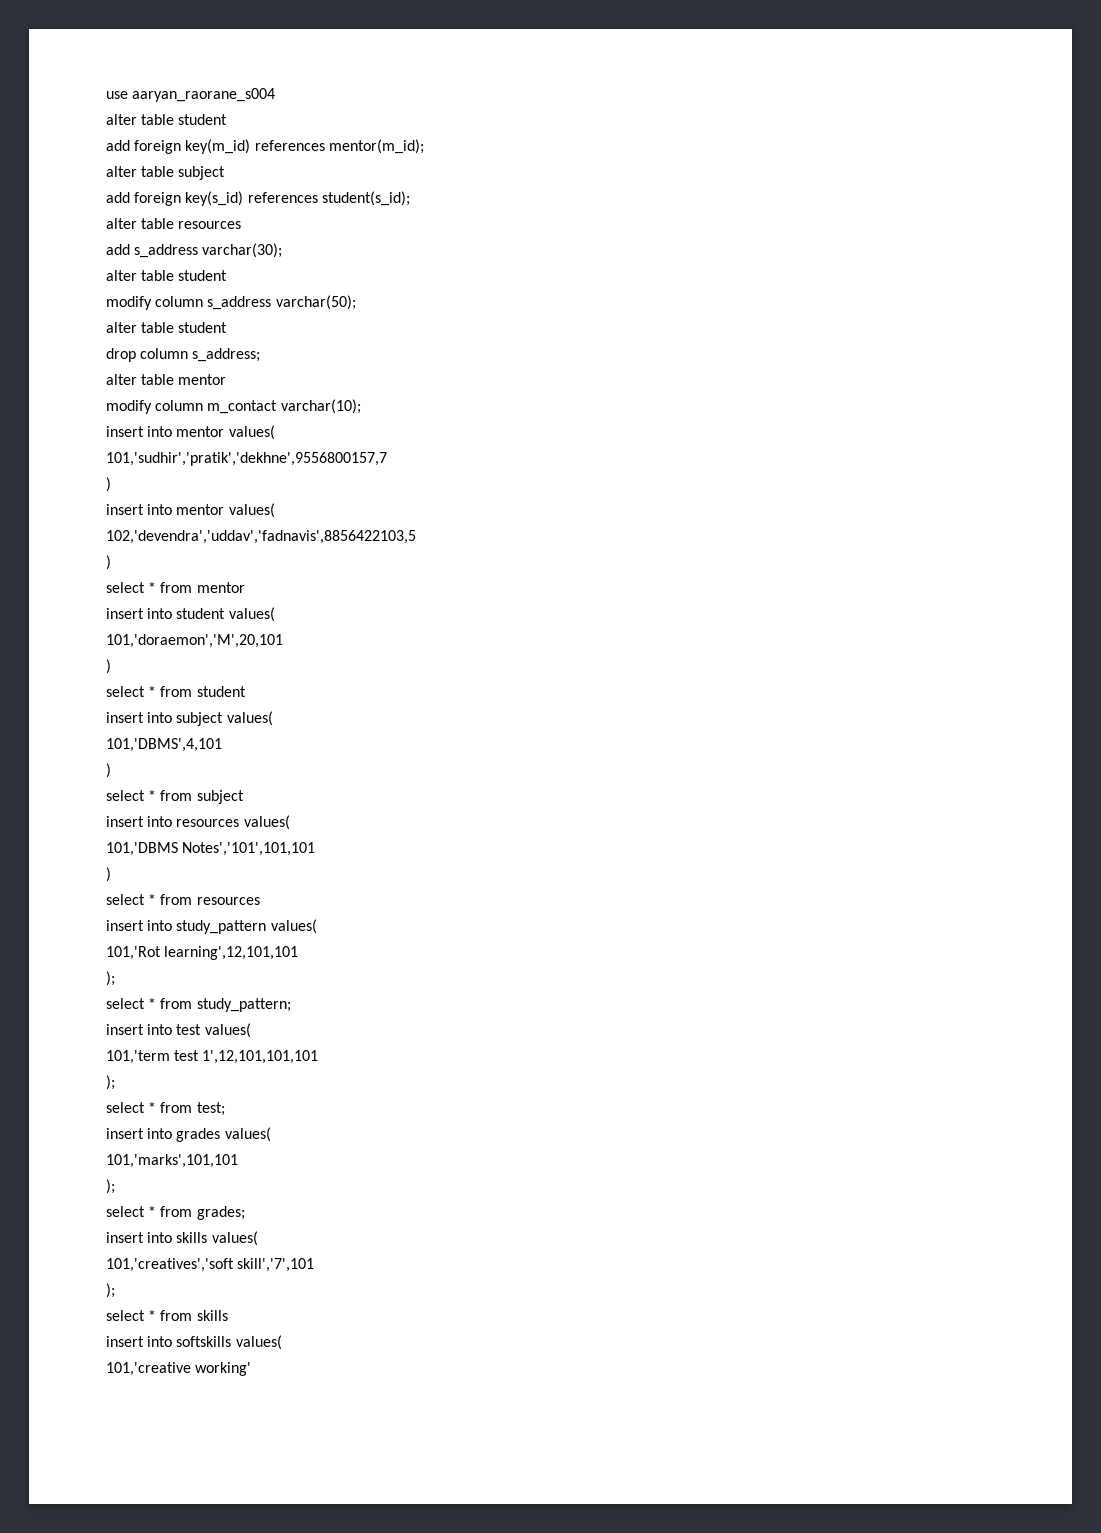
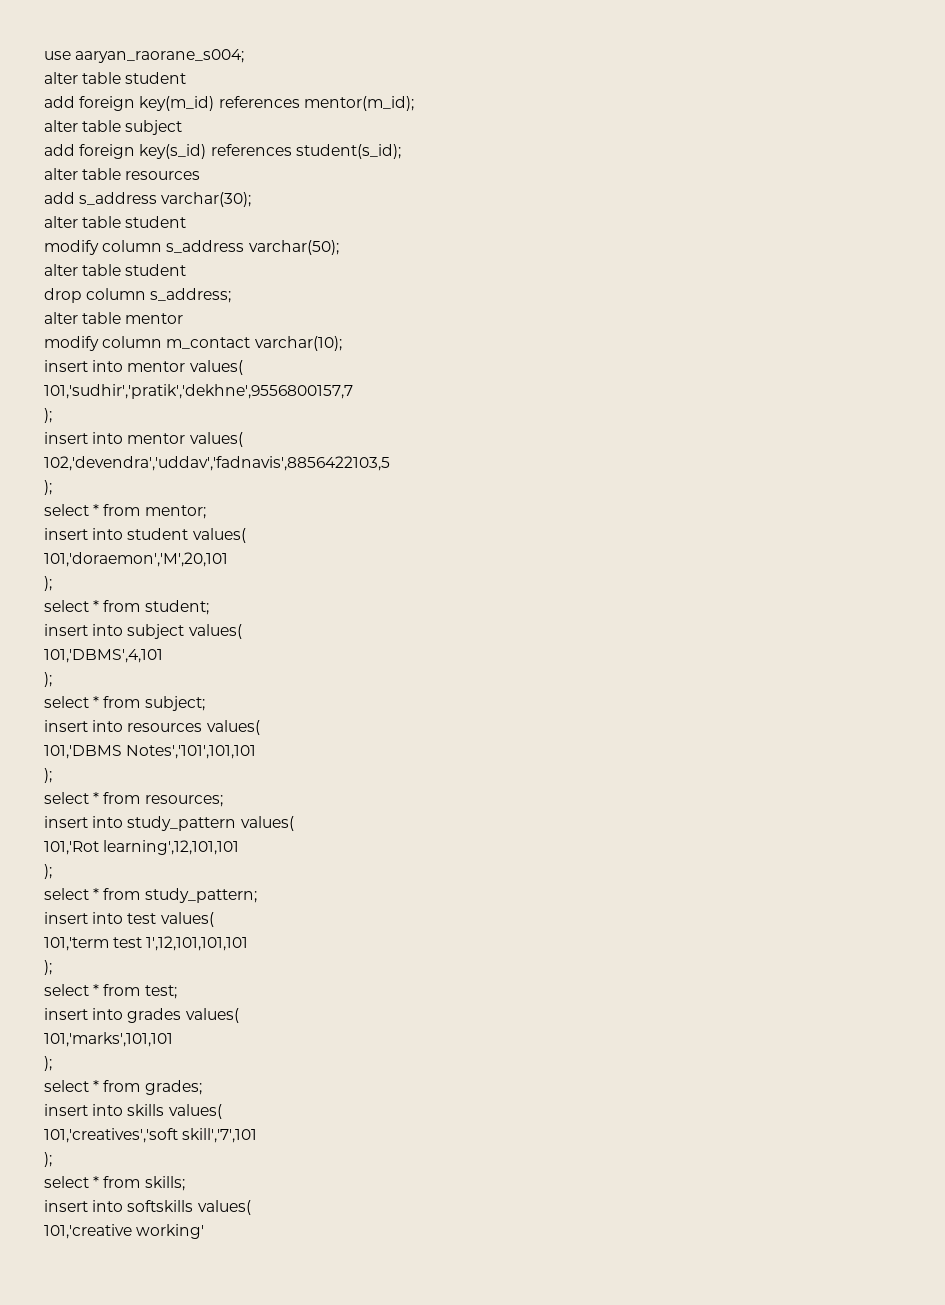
- use aaryan_raorane_s004
+ use aaryan_raorane_s004;
  101,'sudhir','pratik','dekhne',9556800157,7
- )
+ );
  102,'devendra','uddav','fadnavis',8856422103,5
- )
- select * from mentor
+ );
+ select * from mentor;
  101,'doraemon','M',20,101
- )
- select * from student
+ );
+ select * from student;
  101,'DBMS',4,101
- )
- select * from subject
+ );
+ select * from subject;
  101,'DBMS Notes','101',101,101
- )
- select * from resources
+ );
+ select * from resources;
- select * from skills
+ select * from skills;

